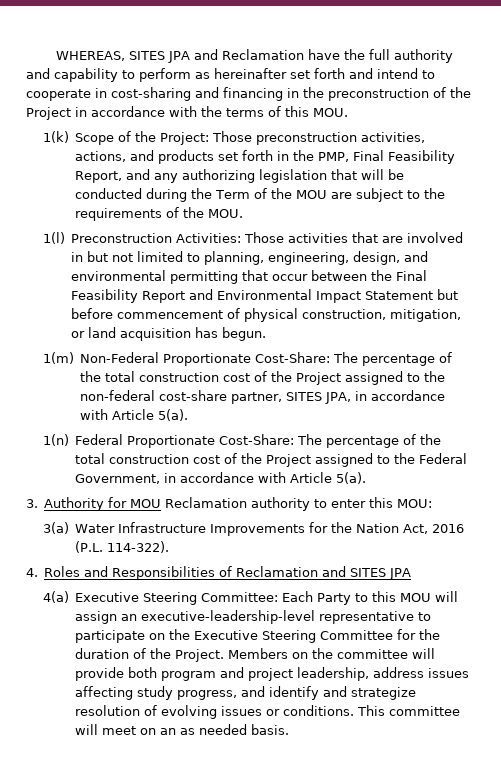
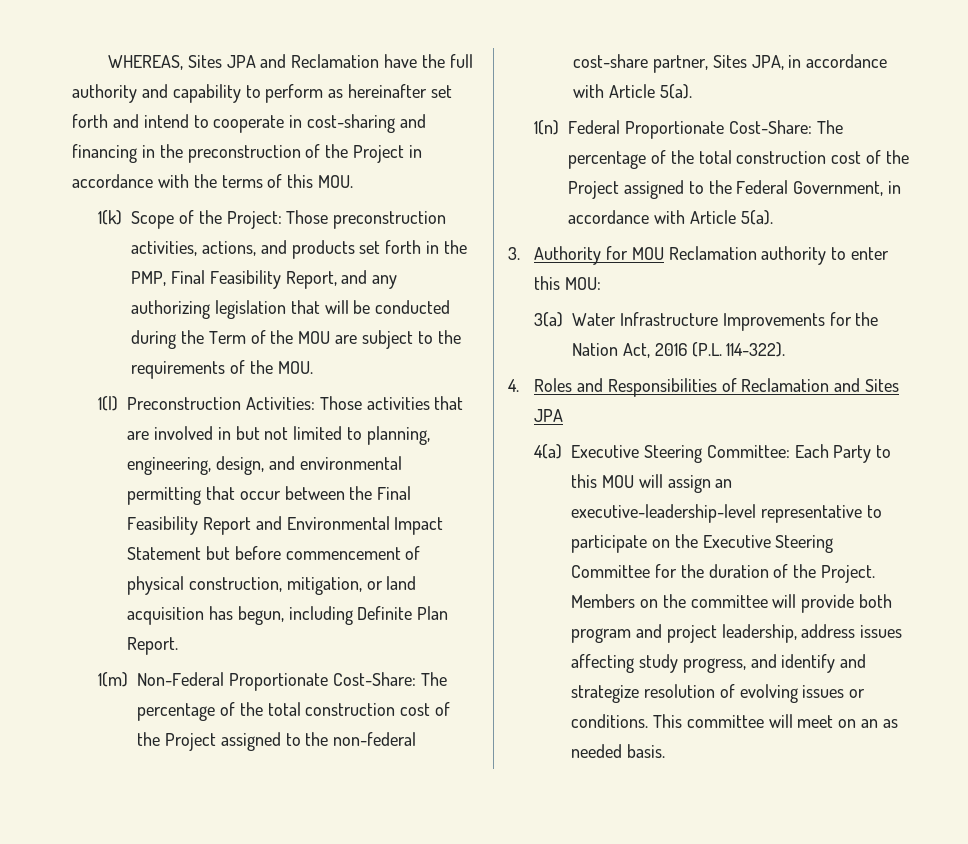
- WHEREAS, SITES JPA and Reclamation have the full authority and capability to perform as hereinafter set forth and intend to cooperate in cost-sharing and financing in the preconstruction of the Project in accordance with the terms of this MOU.
+ WHEREAS, Sites JPA and Reclamation have the full authority and capability to perform as hereinafter set forth and intend to cooperate in cost-sharing and financing in the preconstruction of the Project in accordance with the terms of this MOU.
- 1(l) Preconstruction Activities: Those activities that are involved in but not limited to planning, engineering, design, and environmental permitting that occur between the Final Feasibility Report and Environmental Impact Statement but before commencement of physical construction, mitigation, or land acquisition has begun.
+ 1(l) Preconstruction Activities: Those activities that are involved in but not limited to planning, engineering, design, and environmental permitting that occur between the Final Feasibility Report and Environmental Impact Statement but before commencement of physical construction, mitigation, or land acquisition has begun, including Definite Plan Report.
- 1(m) Non-Federal Proportionate Cost-Share: The percentage of the total construction cost of the Project assigned to the non-federal cost-share partner, SITES JPA, in accordance with Article 5(a).
+ 1(m) Non-Federal Proportionate Cost-Share: The percentage of the total construction cost of the Project assigned to the non-federal cost-share partner, Sites JPA, in accordance with Article 5(a).
- 4. Roles and Responsibilities of Reclamation and SITES JPA
+ 4. Roles and Responsibilities of Reclamation and Sites JPA

